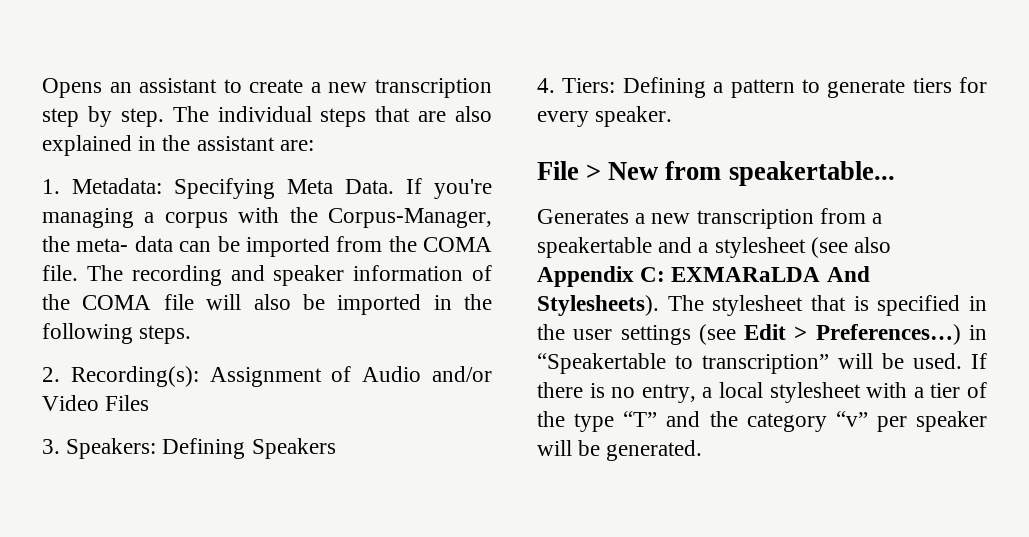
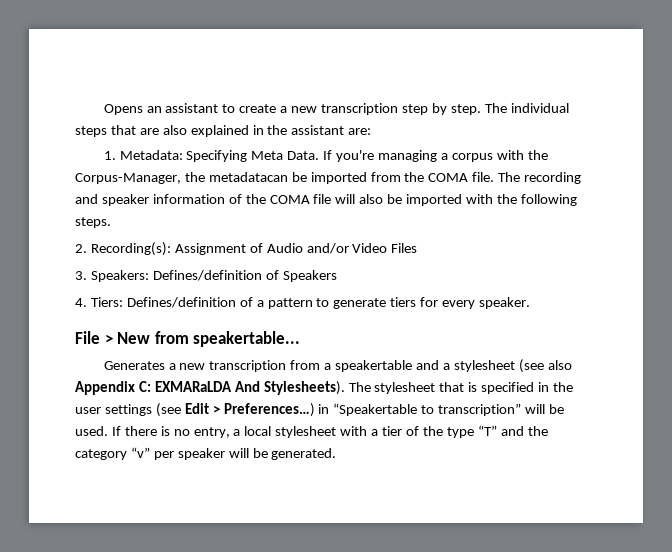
- If you're managing a corpus with the Corpus-Manager, the meta- data can be imported from the COMA file.
+ If you're managing a corpus with the Corpus-Manager, the metadatacan be imported from the COMA file.
- The recording and speaker information of the COMA file will also be imported in the following steps.
+ The recording and speaker information of the COMA file will also be imported with the following steps.
- 3. Speakers: Defining Speakers
+ 3. Speakers: Defines/definition of Speakers
- 4. Tiers: Defining a pattern to generate tiers for every speaker.
+ 4. Tiers: Defines/definition of a pattern to generate tiers for every speaker.

